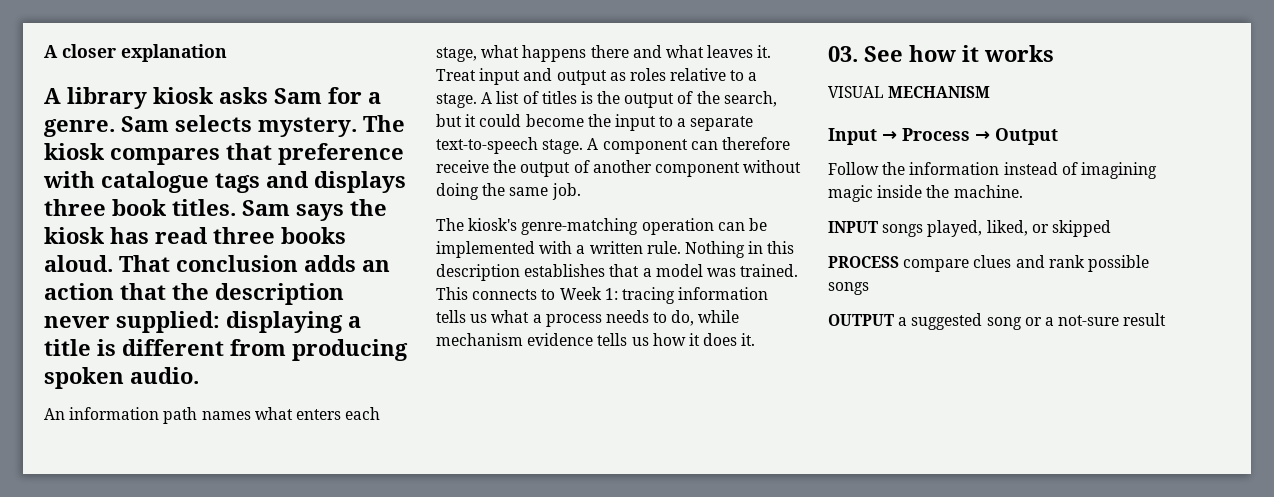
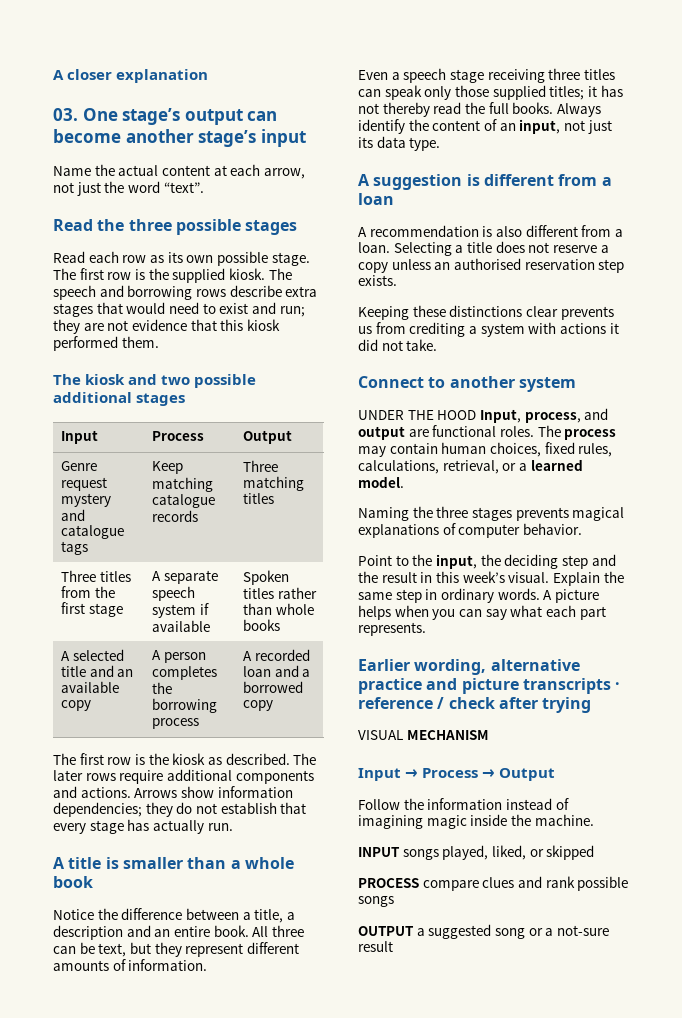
- A library kiosk asks Sam for a genre. Sam selects mystery. The kiosk compares that preference with catalogue tags and displays three book titles. Sam says the kiosk has read three books aloud. That conclusion adds an action that the description never supplied: displaying a title is different from producing spoken audio.
- An information path names what enters each stage, what happens there and what leaves it. Treat input and output as roles relative to a stage. A list of titles is the output of the search, but it could become the input to a separate text-to-speech stage. A component can therefore receive the output of another component without doing the same job.
- The kiosk's genre-matching operation can be implemented with a written rule. Nothing in this description establishes that a model was trained. This connects to Week 1: tracing information tells us what a process needs to do, while mechanism evidence tells us how it does it.
- 03. See how it works
+ 03. One stage’s output can become another stage’s input
+ Name the actual content at each arrow, not just the word “text”.
+ Read the three possible stages
+ Read each row as its own possible stage. The first row is the supplied kiosk. The speech and borrowing rows describe extra stages that would need to exist and run; they are not evidence that this kiosk performed them.
+ The kiosk and two possible additional stages
+ Input | Process | Output
+ Genre request mystery and catalogue tags | Keep matching catalogue records | Three matching titles
+ Three titles from the first stage | A separate speech system if available | Spoken titles rather than whole books
+ A selected title and an available copy | A person completes the borrowing process | A recorded loan and a borrowed copy
+ The first row is the kiosk as described. The later rows require additional components and actions. Arrows show information dependencies; they do not establish that every stage has actually run.
+ A title is smaller than a whole book
+ Notice the difference between a title, a description and an entire book. All three can be text, but they represent different amounts of information.
+ Even a speech stage receiving three titles can speak only those supplied titles; it has not thereby read the full books. Always identify the content of an input, not just its data type.
+ A suggestion is different from a loan
+ A recommendation is also different from a loan. Selecting a title does not reserve a copy unless an authorised reservation step exists.
+ Keeping these distinctions clear prevents us from crediting a system with actions it did not take.
+ Connect to another system
+ UNDER THE HOOD Input, process, and output are functional roles. The process may contain human choices, fixed rules, calculations, retrieval, or a learned model.
+ Naming the three stages prevents magical explanations of computer behavior.
+ Point to the input, the deciding step and the result in this week’s visual. Explain the same step in ordinary words. A picture helps when you can say what each part represents.
+ Earlier wording, alternative practice and picture transcripts · reference / check after trying

